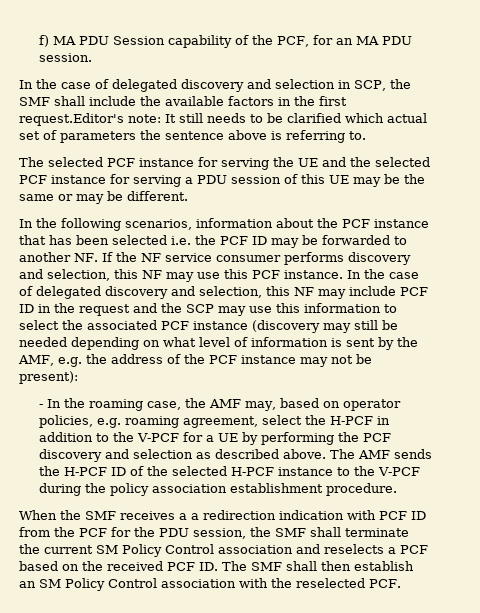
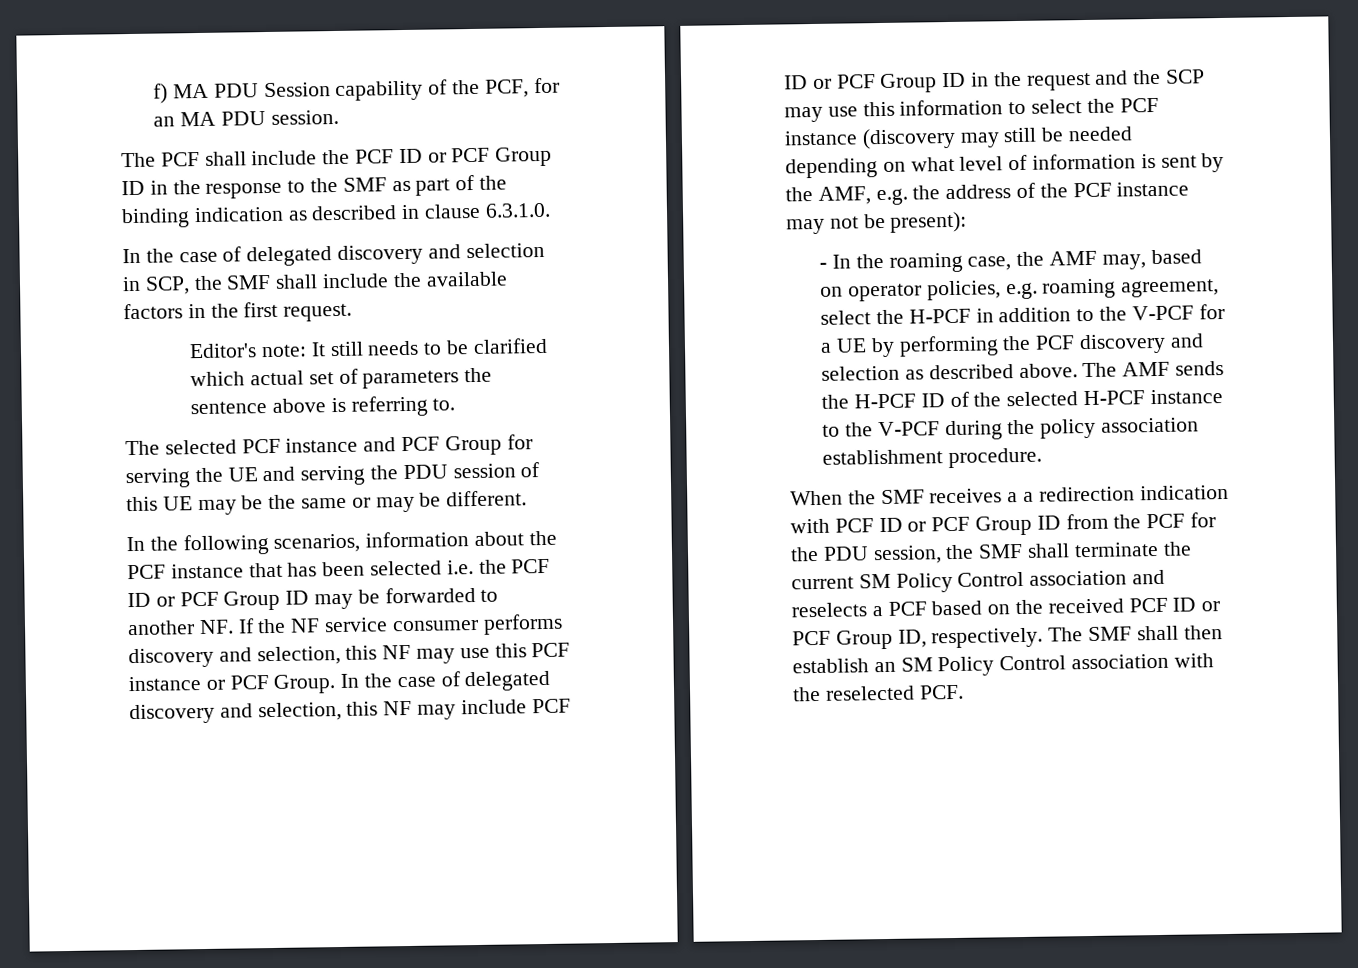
+ The PCF shall include the PCF ID or PCF Group ID in the response to the SMF as part of the binding indication as described in clause 6.3.1.0.
- In the case of delegated discovery and selection in SCP, the SMF shall include the available factors in the first request.Editor's note: It still needs to be clarified which actual set of parameters the sentence above is referring to.
+ In the case of delegated discovery and selection in SCP, the SMF shall include the available factors in the first request.
+ Editor's note: It still needs to be clarified which actual set of parameters the sentence above is referring to.
- The selected PCF instance for serving the UE and the selected PCF instance for serving a PDU session of this UE may be the same or may be different.
+ The selected PCF instance and PCF Group for serving the UE and serving the PDU session of this UE may be the same or may be different.
- In the following scenarios, information about the PCF instance that has been selected i.e. the PCF ID may be forwarded to another NF. If the NF service consumer performs discovery and selection, this NF may use this PCF instance.
+ In the following scenarios, information about the PCF instance that has been selected i.e. the PCF ID or PCF Group ID may be forwarded to another NF. If the NF service consumer performs discovery and selection, this NF may use this PCF instance or PCF Group.
- In the case of delegated discovery and selection, this NF may include PCF ID in the request and the SCP may use this information to select the associated PCF instance (discovery may still be needed depending on what level of information is sent by the AMF, e.g. the address of the PCF instance may not be present):
+ In the case of delegated discovery and selection, this NF may include PCF ID or PCF Group ID in the request and the SCP may use this information to select the PCF instance (discovery may still be needed depending on what level of information is sent by the AMF, e.g. the address of the PCF instance may not be present):
- When the SMF receives a a redirection indication with PCF ID from the PCF for the PDU session, the SMF shall terminate the current SM Policy Control association and reselects a PCF based on the received PCF ID. The SMF shall then establish an SM Policy Control association with the reselected PCF.
+ When the SMF receives a a redirection indication with PCF ID or PCF Group ID from the PCF for the PDU session, the SMF shall terminate the current SM Policy Control association and reselects a PCF based on the received PCF ID or PCF Group ID, respectively. The SMF shall then establish an SM Policy Control association with the reselected PCF.

